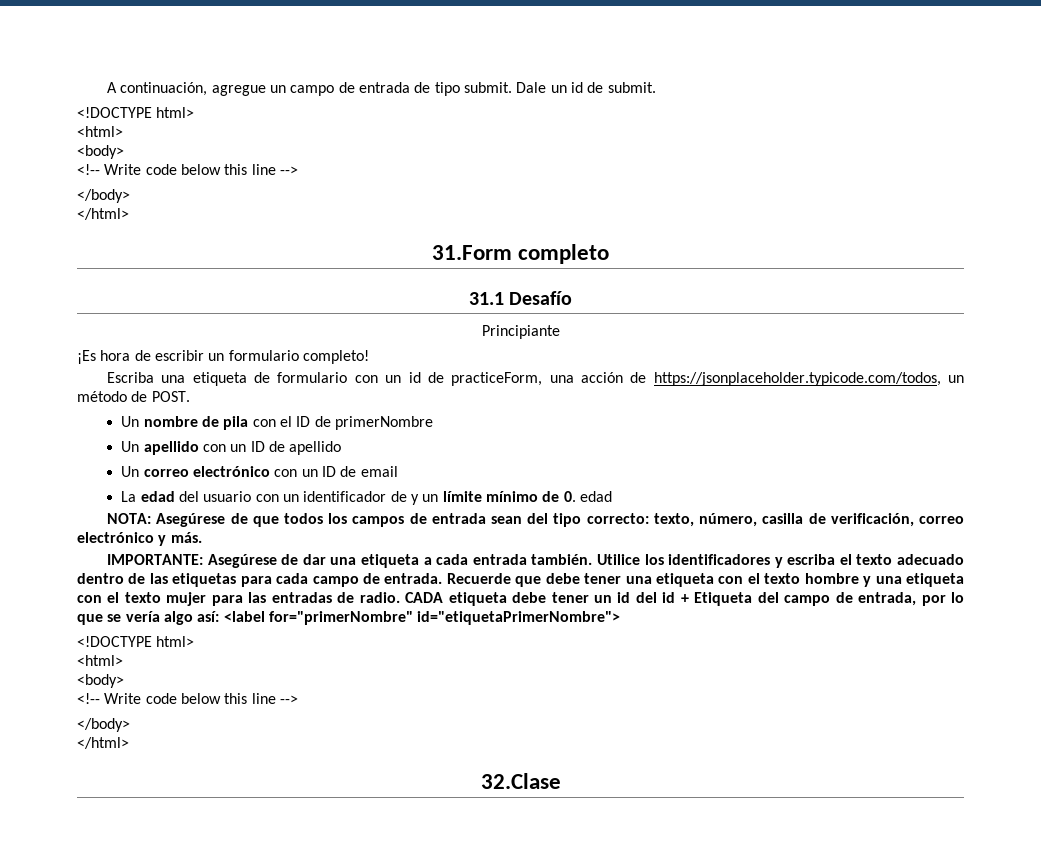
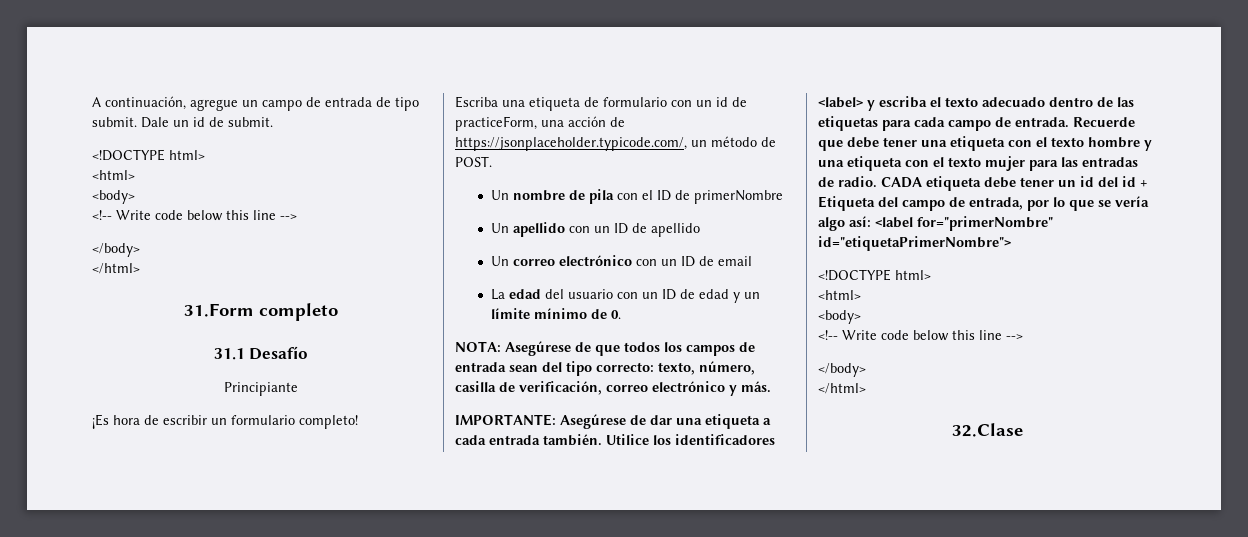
- Escriba una etiqueta de formulario con un id de practiceForm, una acción de https://jsonplaceholder.typicode.com/todos, un método de POST.
+ Escriba una etiqueta de formulario con un id de practiceForm, una acción de https://jsonplaceholder.typicode.com/, un método de POST.
- La edad del usuario con un identificador de y un límite mínimo de 0. edad
+ La edad del usuario con un ID de edad y un límite mínimo de 0.
- Utilice los identificadores y escriba el texto adecuado dentro de las etiquetas para cada campo de entrada.
+ Utilice los identificadores <label> y escriba el texto adecuado dentro de las etiquetas para cada campo de entrada.

